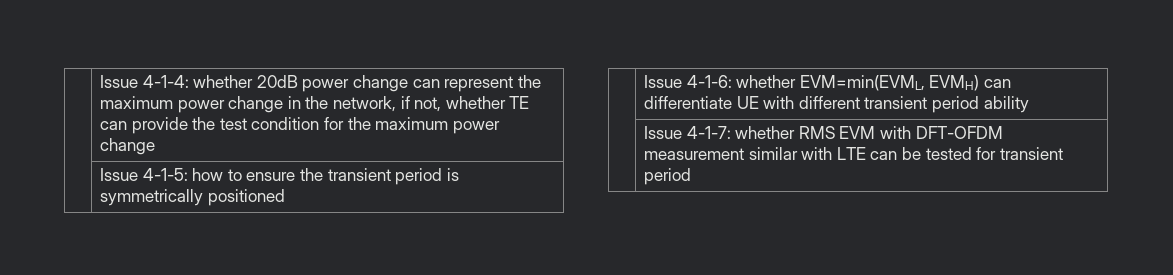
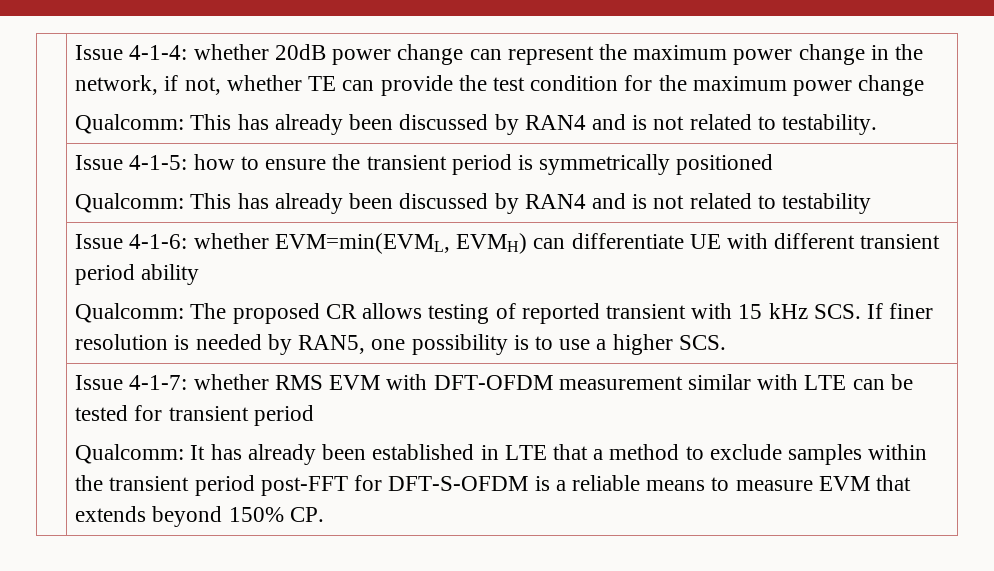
+ Qualcomm: This has already been discussed by RAN4 and is not related to testability.
  | Issue 4-1-5: how to ensure the transient period is symmetrically positioned
+ Qualcomm: This has already been discussed by RAN4 and is not related to testability
+ Qualcomm: The proposed CR allows testing of reported transient with 15 kHz SCS. If finer resolution is needed by RAN5, one possibility is to use a higher SCS.
+ Qualcomm: It has already been established in LTE that a method to exclude samples within the transient period post-FFT for DFT-S-OFDM is a reliable means to measure EVM that extends beyond 150% CP.

